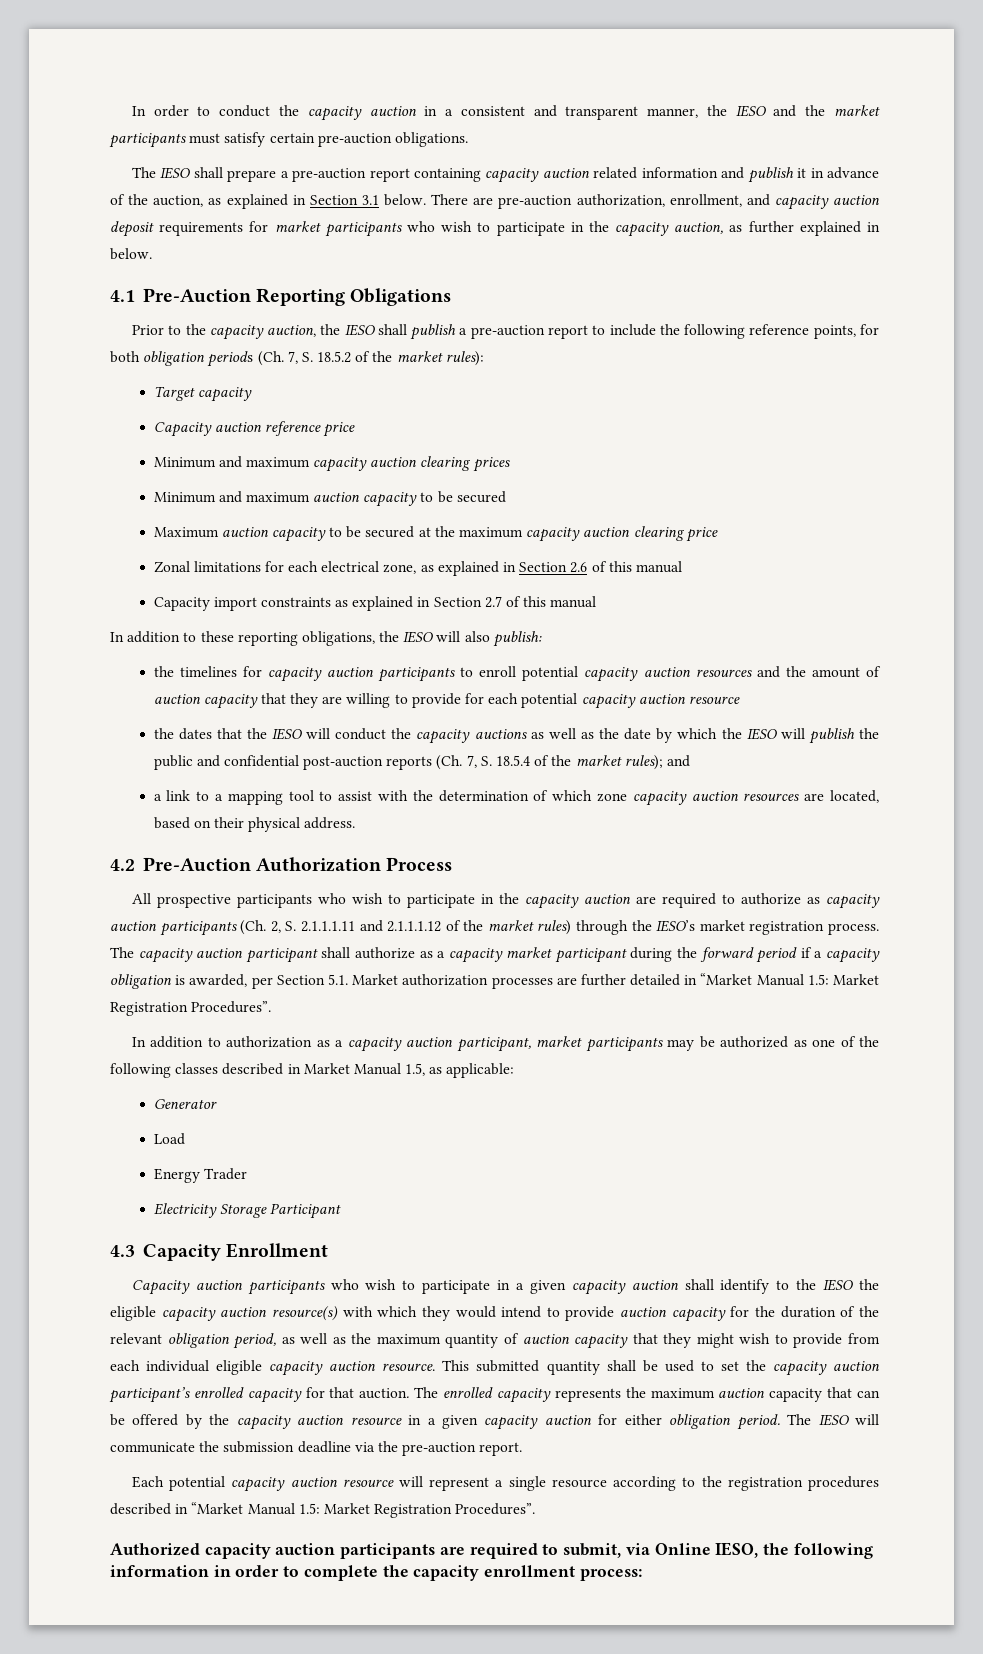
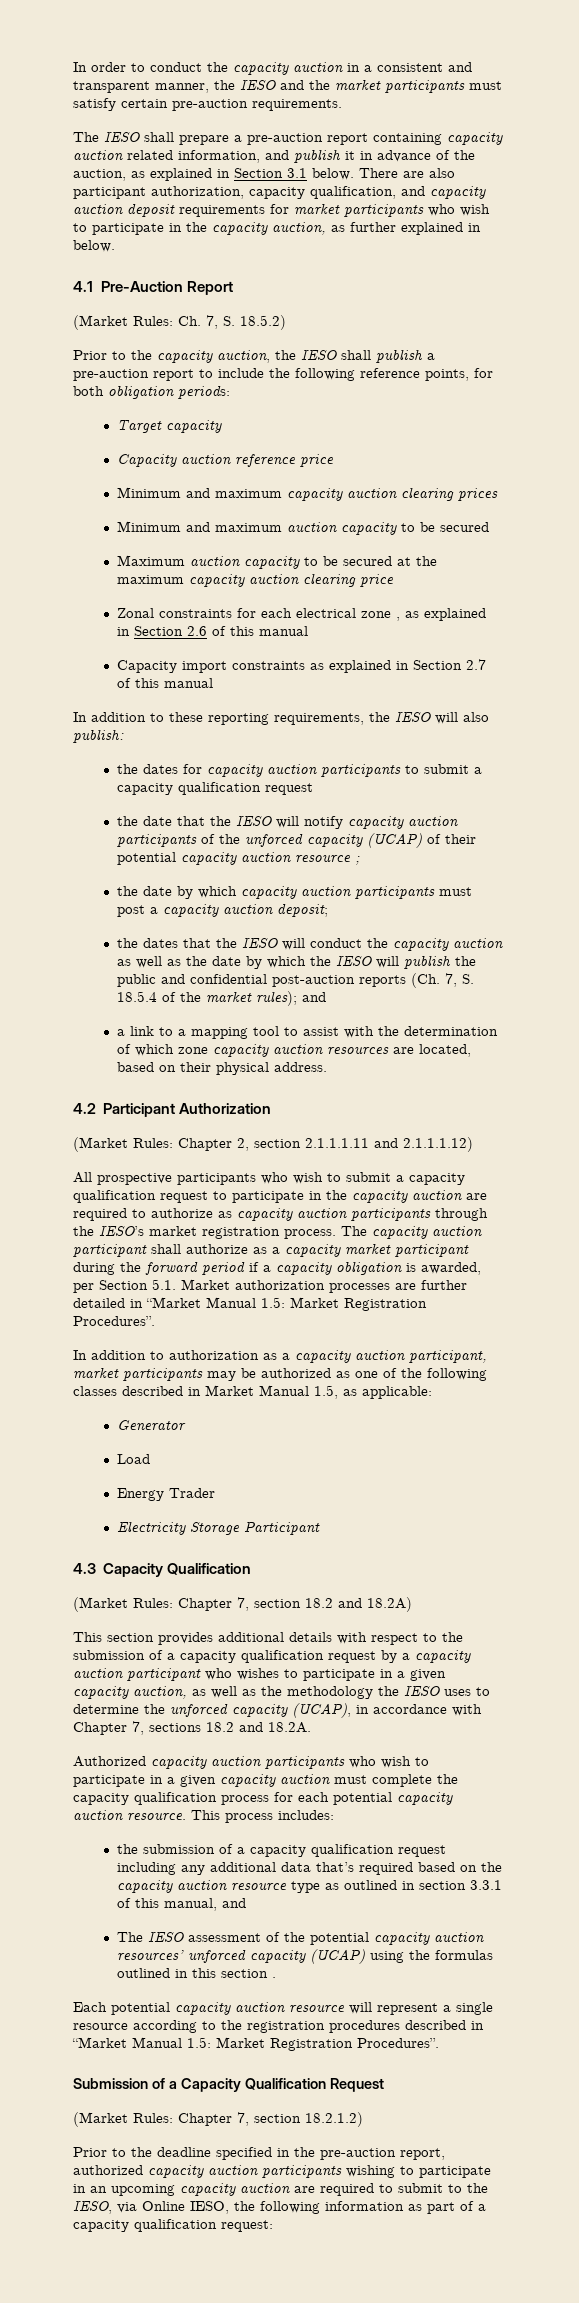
- In order to conduct the capacity auction in a consistent and transparent manner, the IESO and the market participants must satisfy certain pre-auction obligations.
+ In order to conduct the capacity auction in a consistent and transparent manner, the IESO and the market participants must satisfy certain pre-auction requirements.
- The IESO shall prepare a pre-auction report containing capacity auction related information and publish it in advance of the auction, as explained in Section 3.1 below.
+ The IESO shall prepare a pre-auction report containing capacity auction related information, and publish it in advance of the auction, as explained in Section 3.1 below.
- There are pre-auction authorization, enrollment, and capacity auction deposit requirements for market participants who wish to participate in the capacity auction, as further explained in below.
+ There are also participant authorization, capacity qualification, and capacity auction deposit requirements for market participants who wish to participate in the capacity auction, as further explained in below.
- 4.1 Pre-Auction Reporting Obligations
+ 4.1 Pre-Auction Report
+ (Market Rules: Ch. 7, S. 18.5.2)
- Prior to the capacity auction, the IESO shall publish a pre-auction report to include the following reference points, for both obligation periods (Ch. 7, S. 18.5.2 of the market rules):
+ Prior to the capacity auction, the IESO shall publish a pre-auction report to include the following reference points, for both obligation periods:
- Zonal limitations for each electrical zone, as explained in Section 2.6 of this manual
+ Zonal constraints for each electrical zone , as explained in Section 2.6 of this manual
- In addition to these reporting obligations, the IESO will also publish:
+ In addition to these reporting requirements, the IESO will also publish:
- the timelines for capacity auction participants to enroll potential capacity auction resources and the amount of auction capacity that they are willing to provide for each potential capacity auction resource
+ the dates for capacity auction participants to submit a capacity qualification request
+ the date that the IESO will notify capacity auction participants of the unforced capacity (UCAP) of their potential capacity auction resource ;
+ the date by which capacity auction participants must post a capacity auction deposit;
- the dates that the IESO will conduct the capacity auctions as well as the date by which the IESO will publish the public and confidential post-auction reports (Ch. 7, S. 18.5.4 of the market rules); and
+ the dates that the IESO will conduct the capacity auction as well as the date by which the IESO will publish the public and confidential post-auction reports (Ch. 7, S. 18.5.4 of the market rules); and
- 4.2 Pre-Auction Authorization Process
+ 4.2 Participant Authorization
+ (Market Rules: Chapter 2, section 2.1.1.1.11 and 2.1.1.1.12)
- All prospective participants who wish to participate in the capacity auction are required to authorize as capacity auction participants (Ch. 2, S. 2.1.1.1.11 and 2.1.1.1.12 of the market rules) through the IESO’s market registration process.
+ All prospective participants who wish to submit a capacity qualification request to participate in the capacity auction are required to authorize as capacity auction participants through the IESO’s market registration process.
- 4.3 Capacity Enrollment
- Capacity auction participants who wish to participate in a given capacity auction shall identify to the IESO the eligible capacity auction resource(s) with which they would intend to provide auction capacity for the duration of the relevant obligation period, as well as the maximum quantity of auction capacity that they might wish to provide from each individual eligible capacity auction resource. This submitted quantity shall be used to set the capacity auction participant’s enrolled capacity for that auction. The enrolled capacity represents the maximum auction capacity that can be offered by the capacity auction resource in a given capacity auction for either obligation period. The IESO will communicate the submission deadline via the pre-auction report.
+ 4.3 Capacity Qualification
+ (Market Rules: Chapter 7, section 18.2 and 18.2A)
+ This section provides additional details with respect to the submission of a capacity qualification request by a capacity auction participant who wishes to participate in a given capacity auction, as well as the methodology the IESO uses to determine the unforced capacity (UCAP), in accordance with Chapter 7, sections 18.2 and 18.2A.
+ Authorized capacity auction participants who wish to participate in a given capacity auction must complete the capacity qualification process for each potential capacity auction resource. This process includes:
+ the submission of a capacity qualification request including any additional data that’s required based on the capacity auction resource type as outlined in section 3.3.1 of this manual, and
+ The IESO assessment of the potential capacity auction resources’ unforced capacity (UCAP) using the formulas outlined in this section .
- Authorized capacity auction participants are required to submit, via Online IESO, the following information in order to complete the capacity enrollment process:
+ Submission of a Capacity Qualification Request
+ (Market Rules: Chapter 7, section 18.2.1.2)
+ Prior to the deadline specified in the pre-auction report, authorized capacity auction participants wishing to participate in an upcoming capacity auction are required to submit to the IESO, via Online IESO, the following information as part of a capacity qualification request:

